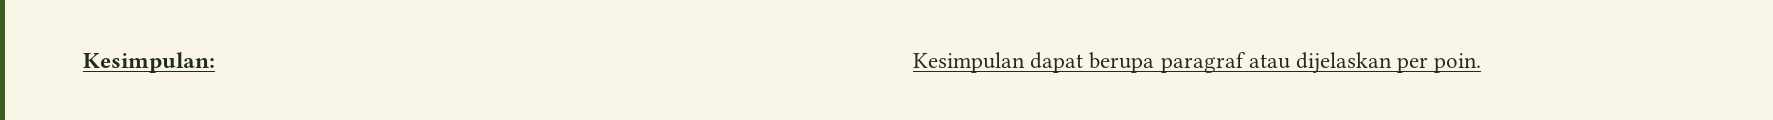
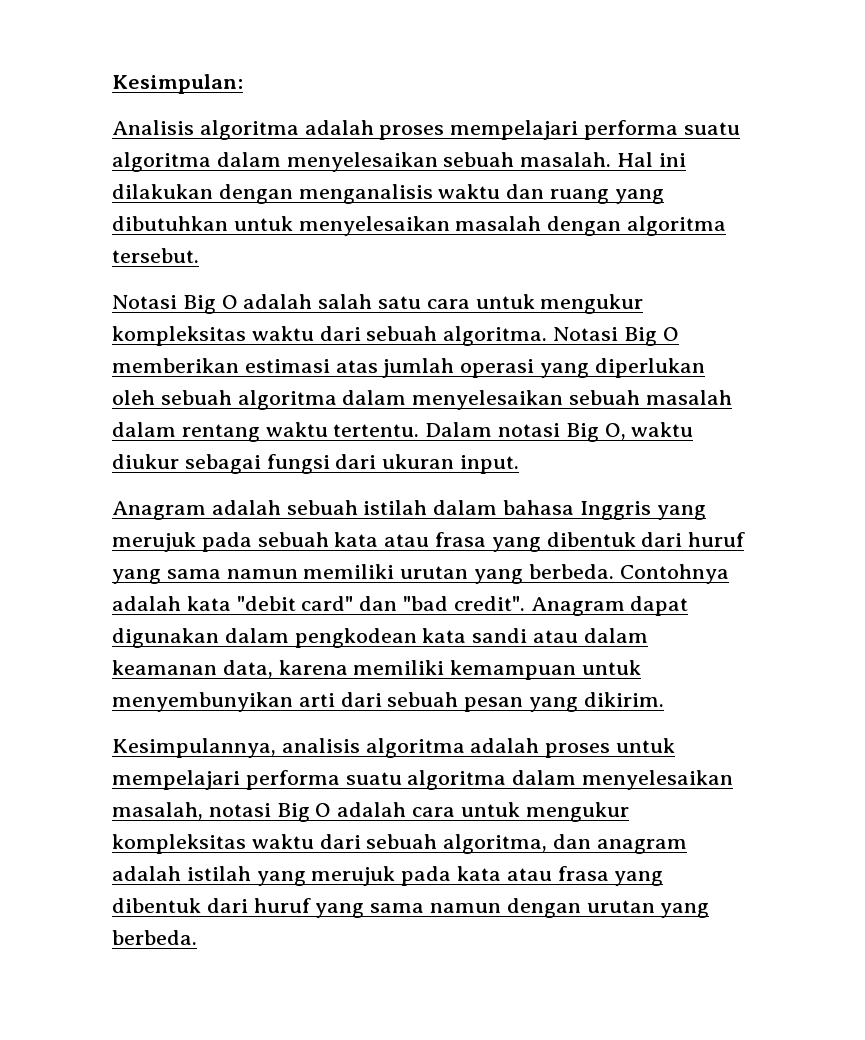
- Kesimpulan dapat berupa paragraf atau dijelaskan per poin.
+ Analisis algoritma adalah proses mempelajari performa suatu algoritma dalam menyelesaikan sebuah masalah. Hal ini dilakukan dengan menganalisis waktu dan ruang yang dibutuhkan untuk menyelesaikan masalah dengan algoritma tersebut.
+ Notasi Big O adalah salah satu cara untuk mengukur kompleksitas waktu dari sebuah algoritma. Notasi Big O memberikan estimasi atas jumlah operasi yang diperlukan oleh sebuah algoritma dalam menyelesaikan sebuah masalah dalam rentang waktu tertentu. Dalam notasi Big O, waktu diukur sebagai fungsi dari ukuran input.
+ Anagram adalah sebuah istilah dalam bahasa Inggris yang merujuk pada sebuah kata atau frasa yang dibentuk dari huruf yang sama namun memiliki urutan yang berbeda. Contohnya adalah kata "debit card" dan "bad credit". Anagram dapat digunakan dalam pengkodean kata sandi atau dalam keamanan data, karena memiliki kemampuan untuk menyembunyikan arti dari sebuah pesan yang dikirim.
+ Kesimpulannya, analisis algoritma adalah proses untuk mempelajari performa suatu algoritma dalam menyelesaikan masalah, notasi Big O adalah cara untuk mengukur kompleksitas waktu dari sebuah algoritma, dan anagram adalah istilah yang merujuk pada kata atau frasa yang dibentuk dari huruf yang sama namun dengan urutan yang berbeda.

